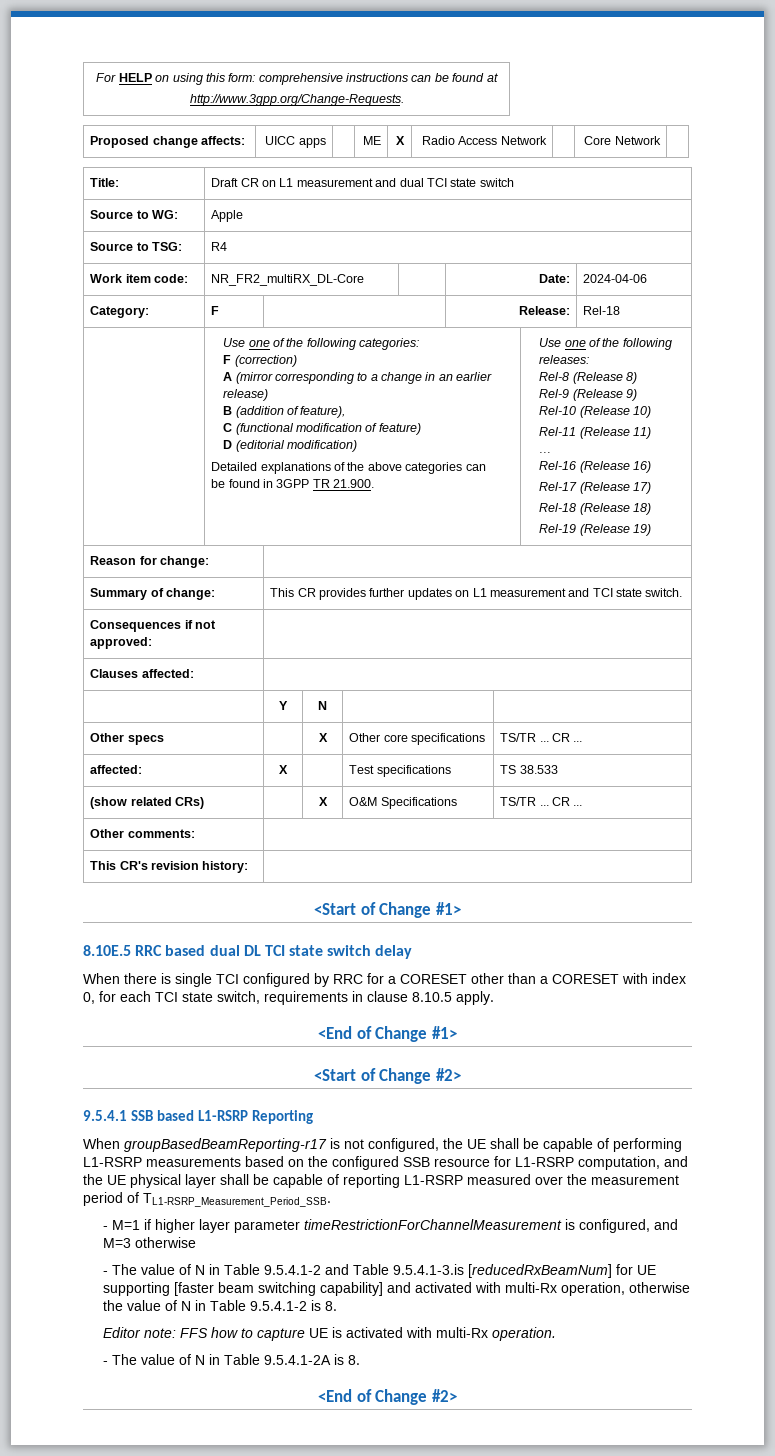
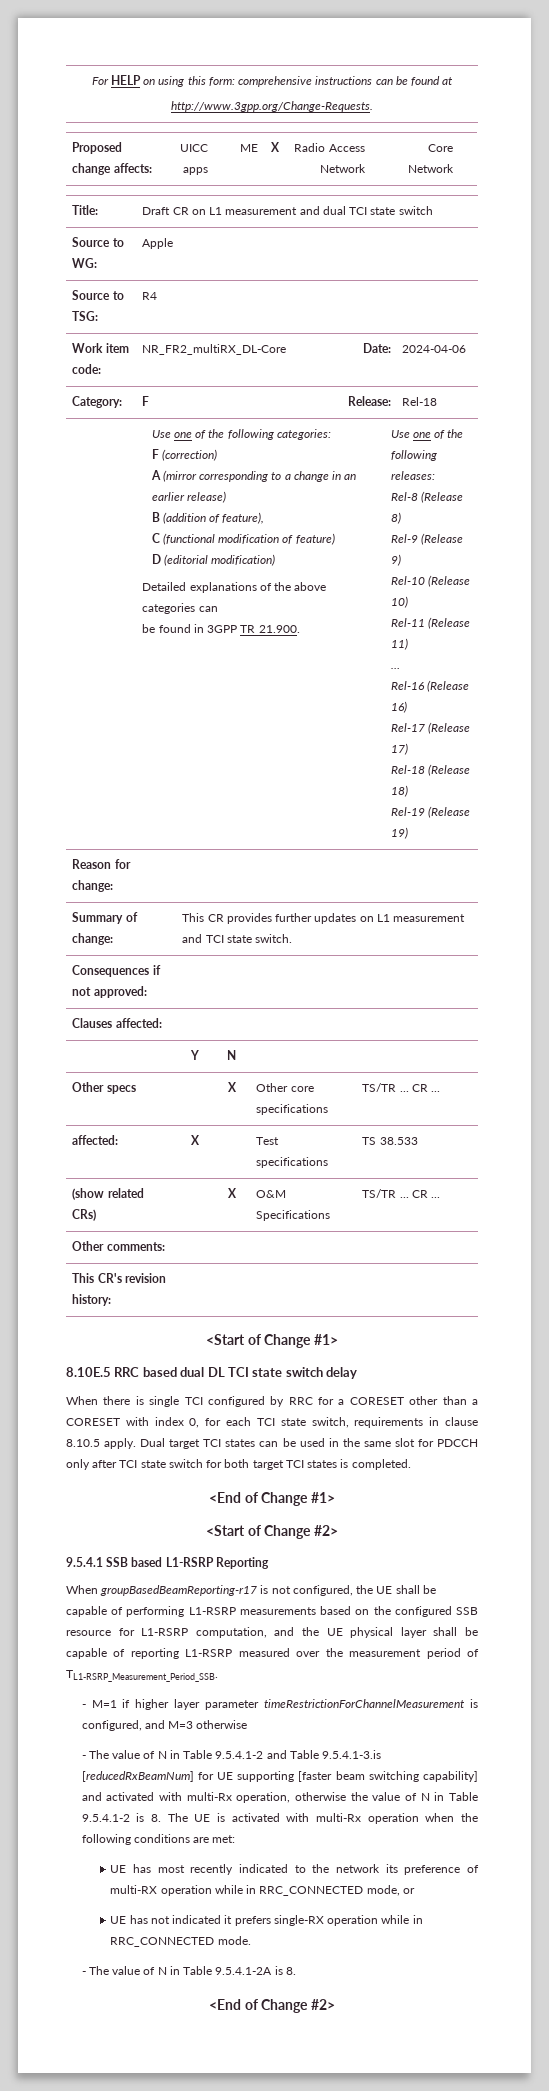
+ Dual target TCI states can be used in the same slot for PDCCH only after TCI state switch for both target TCI states is completed.
- - The value of N in Table 9.5.4.1-2 and Table 9.5.4.1-3.is [reducedRxBeamNum] for UE supporting [faster beam switching capability] and activated with multi-Rx operation, otherwise the value of N in Table 9.5.4.1-2 is 8.
- Editor note: FFS how to capture UE is activated with multi-Rx operation.
+ - The value of N in Table 9.5.4.1-2 and Table 9.5.4.1-3.is [reducedRxBeamNum] for UE supporting [faster beam switching capability] and activated with multi-Rx operation, otherwise the value of N in Table 9.5.4.1-2 is 8. The UE is activated with multi-Rx operation when the following conditions are met:
+ UE has most recently indicated to the network its preference of multi-RX operation while in RRC_CONNECTED mode, or
+ UE has not indicated it prefers single-RX operation while in RRC_CONNECTED mode.

